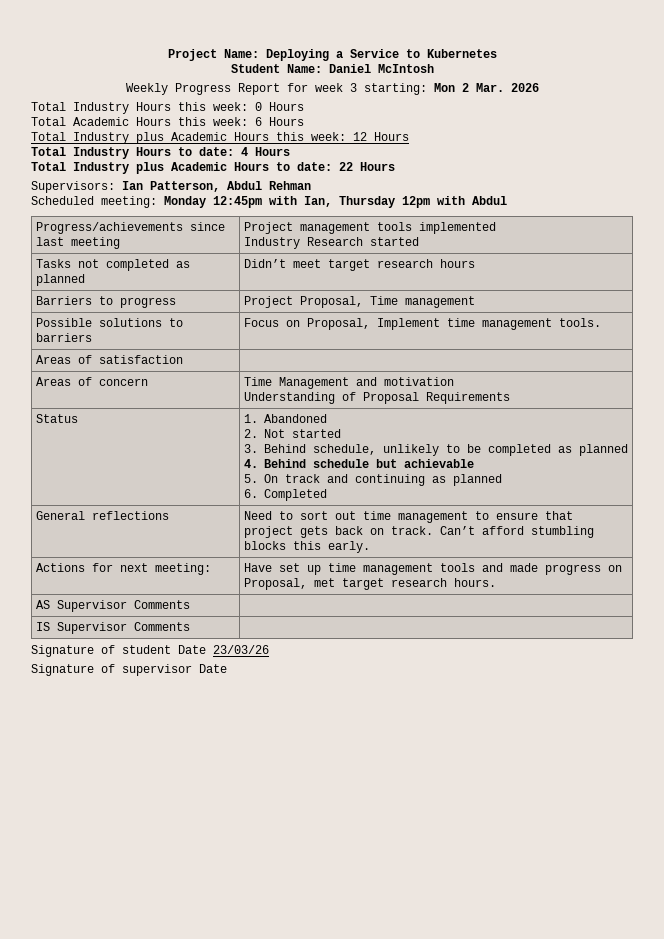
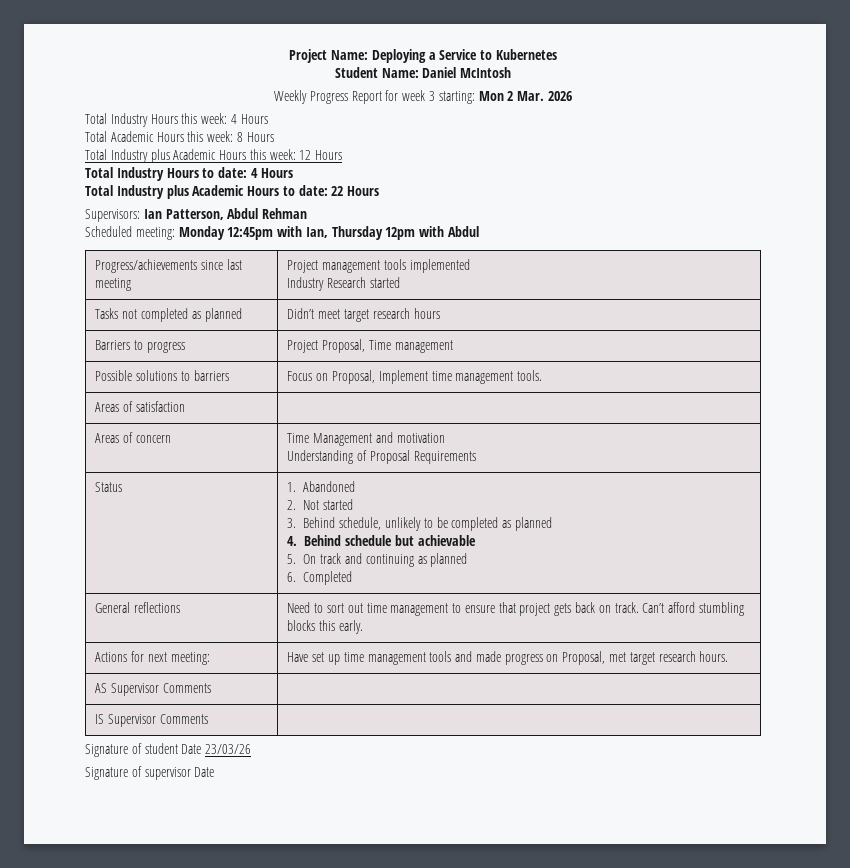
- Total Industry Hours this week: 0 Hours
+ Total Industry Hours this week: 4 Hours
- Total Academic Hours this week: 6 Hours
+ Total Academic Hours this week: 8 Hours

